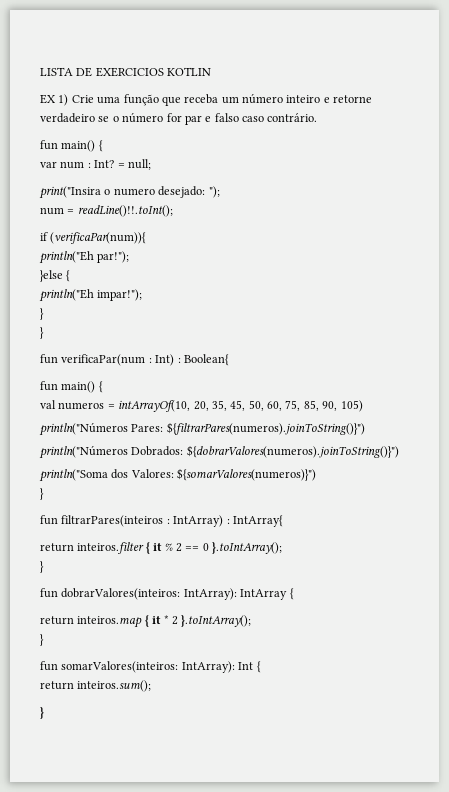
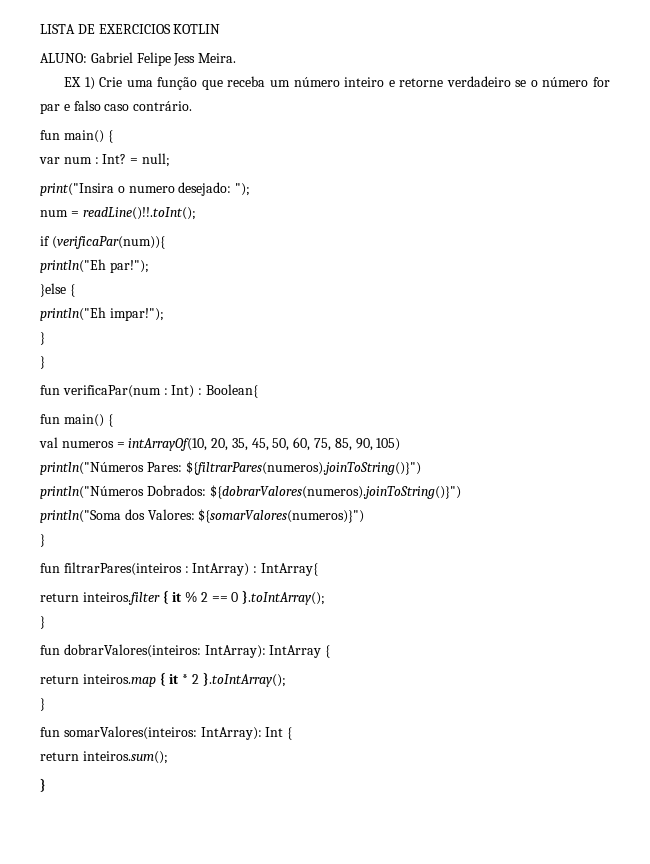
+ ALUNO: Gabriel Felipe Jess Meira.

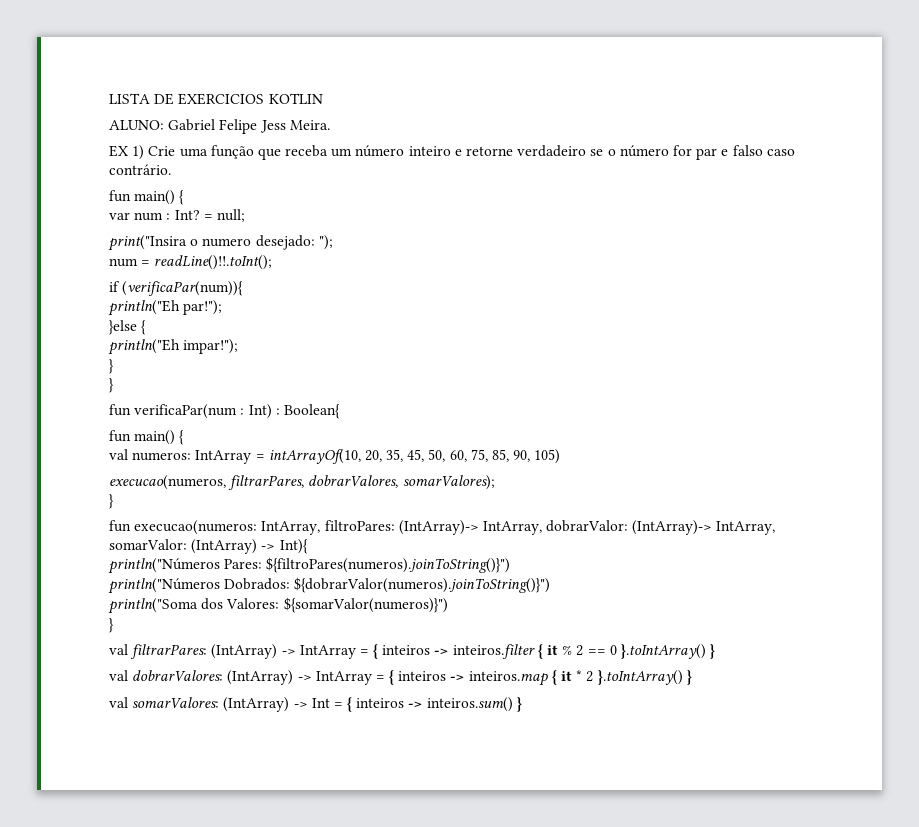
- val numeros = intArrayOf(10, 20, 35, 45, 50, 60, 75, 85, 90, 105)
+ val numeros: IntArray = intArrayOf(10, 20, 35, 45, 50, 60, 75, 85, 90, 105)
+ execucao(numeros, filtrarPares, dobrarValores, somarValores);
+ }
+ fun execucao(numeros: IntArray, filtroPares: (IntArray)-> IntArray, dobrarValor: (IntArray)-> IntArray, somarValor: (IntArray) -> Int){
- println("Números Pares: ${filtrarPares(numeros).joinToString()}")
+ println("Números Pares: ${filtroPares(numeros).joinToString()}")
- println("Números Dobrados: ${dobrarValores(numeros).joinToString()}")
+ println("Números Dobrados: ${dobrarValor(numeros).joinToString()}")
- println("Soma dos Valores: ${somarValores(numeros)}")
+ println("Soma dos Valores: ${somarValor(numeros)}")
  }
- fun filtrarPares(inteiros : IntArray) : IntArray{
- return inteiros.filter { it % 2 == 0 }.toIntArray();
- }
- fun dobrarValores(inteiros: IntArray): IntArray {
- return inteiros.map { it * 2 }.toIntArray();
- }
- fun somarValores(inteiros: IntArray): Int {
- return inteiros.sum();
- }
+ val filtrarPares: (IntArray) -> IntArray = { inteiros -> inteiros.filter { it % 2 == 0 }.toIntArray() }
+ val dobrarValores: (IntArray) -> IntArray = { inteiros -> inteiros.map { it * 2 }.toIntArray() }
+ val somarValores: (IntArray) -> Int = { inteiros -> inteiros.sum() }

